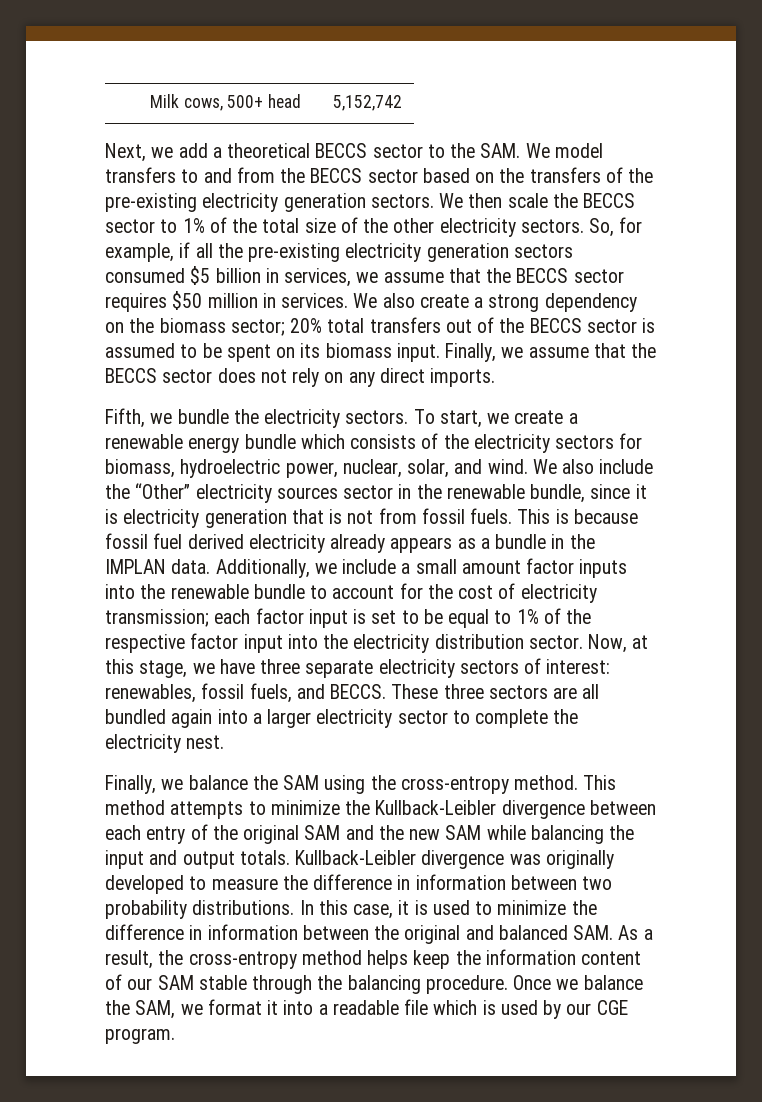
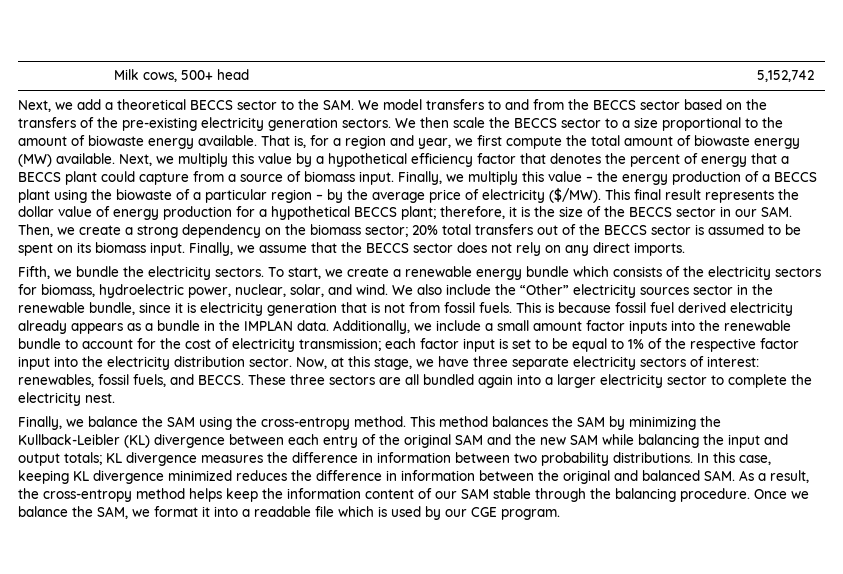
- We then scale the BECCS sector to 1% of the total size of the other electricity sectors. So, for example, if all the pre-existing electricity generation sectors consumed $5 billion in services, we assume that the BECCS sector requires $50 million in services. We also create a strong dependency on the biomass sector; 20% total transfers out of the BECCS sector is assumed to be spent on its biomass input.
+ We then scale the BECCS sector to a size proportional to the amount of biowaste energy available. That is, for a region and year, we first compute the total amount of biowaste energy (MW) available. Next, we multiply this value by a hypothetical efficiency factor that denotes the percent of energy that a BECCS plant could capture from a source of biomass input. Finally, we multiply this value – the energy production of a BECCS plant using the biowaste of a particular region – by the average price of electricity ($/MW). This final result represents the dollar value of energy production for a hypothetical BECCS plant; therefore, it is the size of the BECCS sector in our SAM. Then, we create a strong dependency on the biomass sector; 20% total transfers out of the BECCS sector is assumed to be spent on its biomass input.
- This method attempts to minimize the Kullback-Leibler divergence between each entry of the original SAM and the new SAM while balancing the input and output totals. Kullback-Leibler divergence was originally developed to measure the difference in information between two probability distributions.
+ This method balances the SAM by minimizing the Kullback-Leibler (KL) divergence between each entry of the original SAM and the new SAM while balancing the input and output totals; KL divergence measures the difference in information between two probability distributions.
- In this case, it is used to minimize the difference in information between the original and balanced SAM. As a result, the cross-entropy method helps keep the information content of our SAM stable through the balancing procedure.
+ In this case, keeping KL divergence minimized reduces the difference in information between the original and balanced SAM. As a result, the cross-entropy method helps keep the information content of our SAM stable through the balancing procedure.

